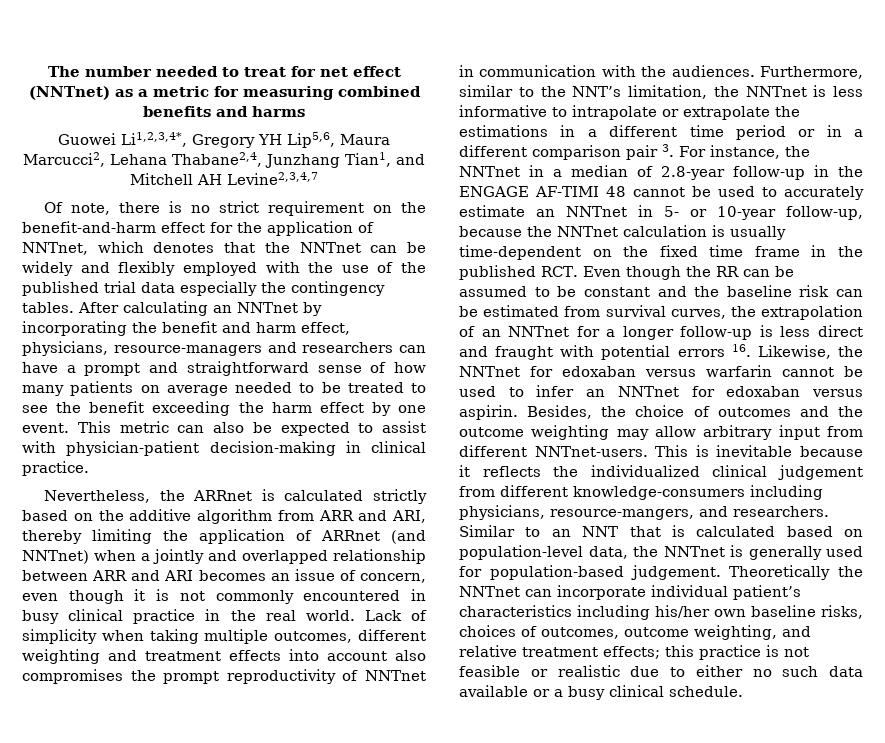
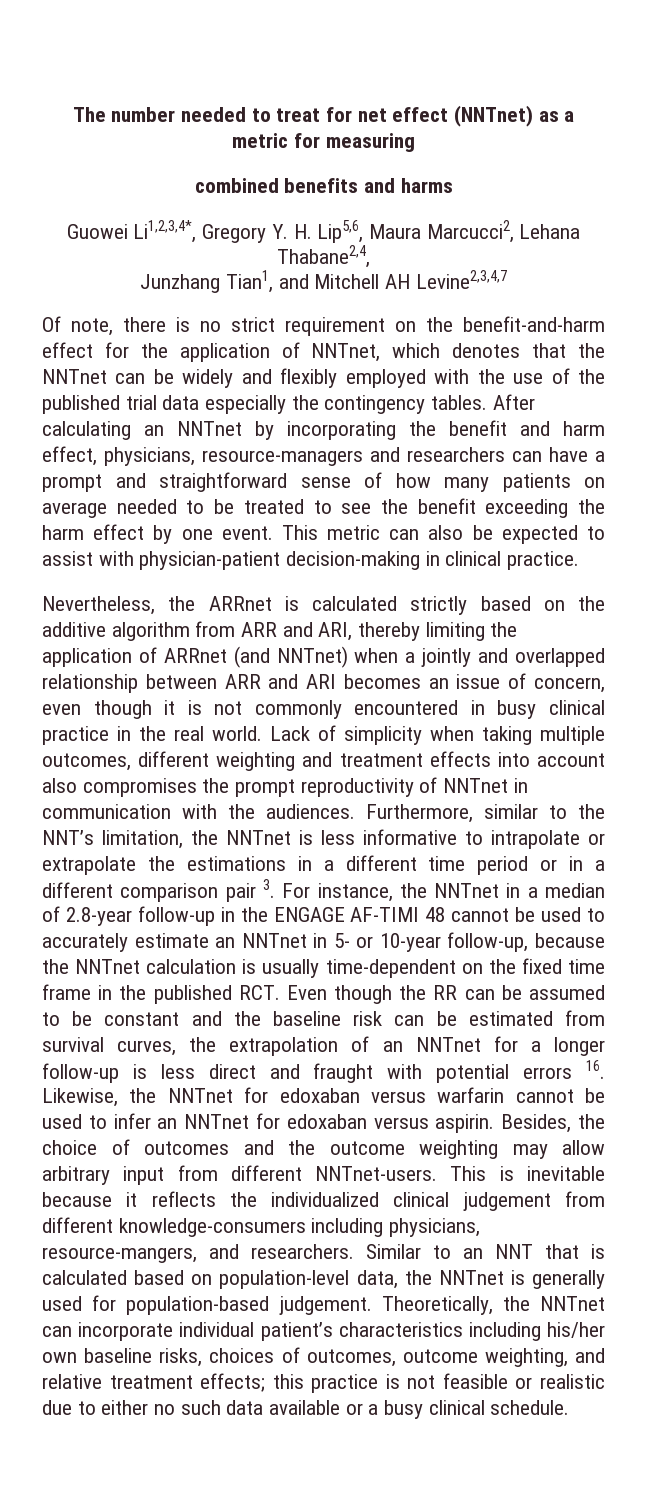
- The number needed to treat for net effect (NNTnet) as a metric for measuring combined benefits and harms
+ The number needed to treat for net effect (NNTnet) as a metric for measuring
+ combined benefits and harms
- Guowei Li1,2,3,4*, Gregory YH Lip5,6, Maura Marcucci2, Lehana Thabane2,4, Junzhang Tian1, and Mitchell AH Levine2,3,4,7
+ Guowei Li1,2,3,4*, Gregory Y. H. Lip5,6, Maura Marcucci2, Lehana Thabane2,4,
+ Junzhang Tian1, and Mitchell AH Levine2,3,4,7
- Theoretically the NNTnet can incorporate individual patient’s characteristics including his/her own baseline risks, choices of outcomes, outcome weighting, and relative treatment effects; this practice is not feasible or realistic due to either no such data available or a busy clinical schedule.
+ Theoretically, the NNTnet can incorporate individual patient’s characteristics including his/her own baseline risks, choices of outcomes, outcome weighting, and relative treatment effects; this practice is not feasible or realistic due to either no such data available or a busy clinical schedule.

